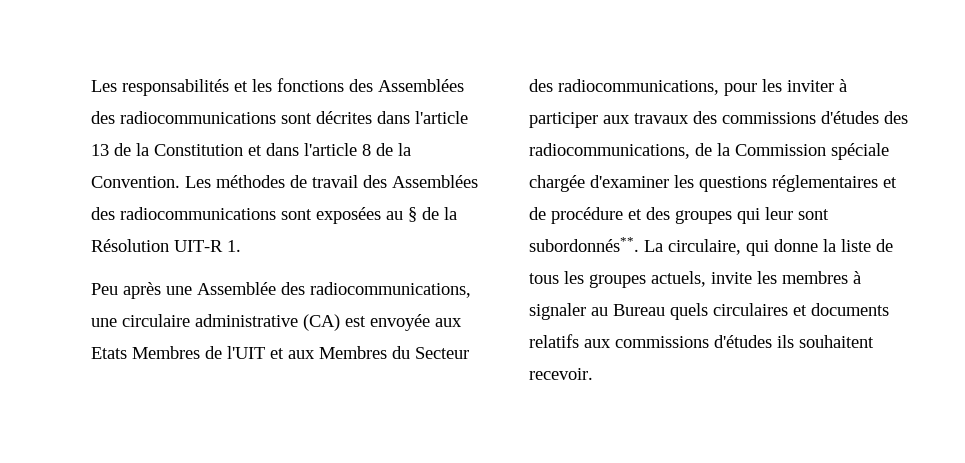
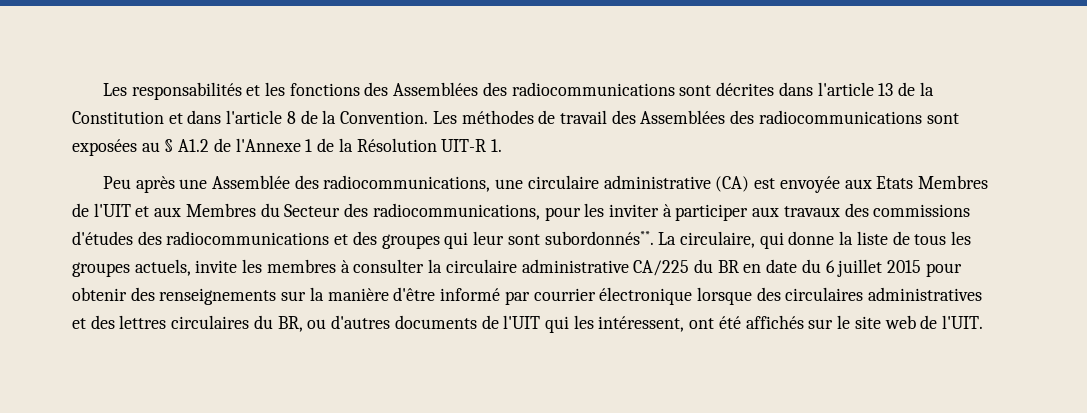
- Les méthodes de travail des Assemblées des radiocommunications sont exposées au § de la Résolution UIT-R 1.
+ Les méthodes de travail des Assemblées des radiocommunications sont exposées au § A1.2 de l'Annexe 1 de la Résolution UIT-R 1.
- Peu après une Assemblée des radiocommunications, une circulaire administrative (CA) est envoyée aux Etats Membres de l'UIT et aux Membres du Secteur des radiocommunications, pour les inviter à participer aux travaux des commissions d'études des radiocommunications, de la Commission spéciale chargée d'examiner les questions réglementaires et de procédure et des groupes qui leur sont subordonnés**.
+ Peu après une Assemblée des radiocommunications, une circulaire administrative (CA) est envoyée aux Etats Membres de l'UIT et aux Membres du Secteur des radiocommunications, pour les inviter à participer aux travaux des commissions d'études des radiocommunications et des groupes qui leur sont subordonnés**.
- La circulaire, qui donne la liste de tous les groupes actuels, invite les membres à signaler au Bureau quels circulaires et documents relatifs aux commissions d'études ils souhaitent recevoir.
+ La circulaire, qui donne la liste de tous les groupes actuels, invite les membres à consulter la circulaire administrative CA/225 du BR en date du 6 juillet 2015 pour obtenir des renseignements sur la manière d'être informé par courrier électronique lorsque des circulaires administratives et des lettres circulaires du BR, ou d'autres documents de l'UIT qui les intéressent, ont été affichés sur le site web de l'UIT.

